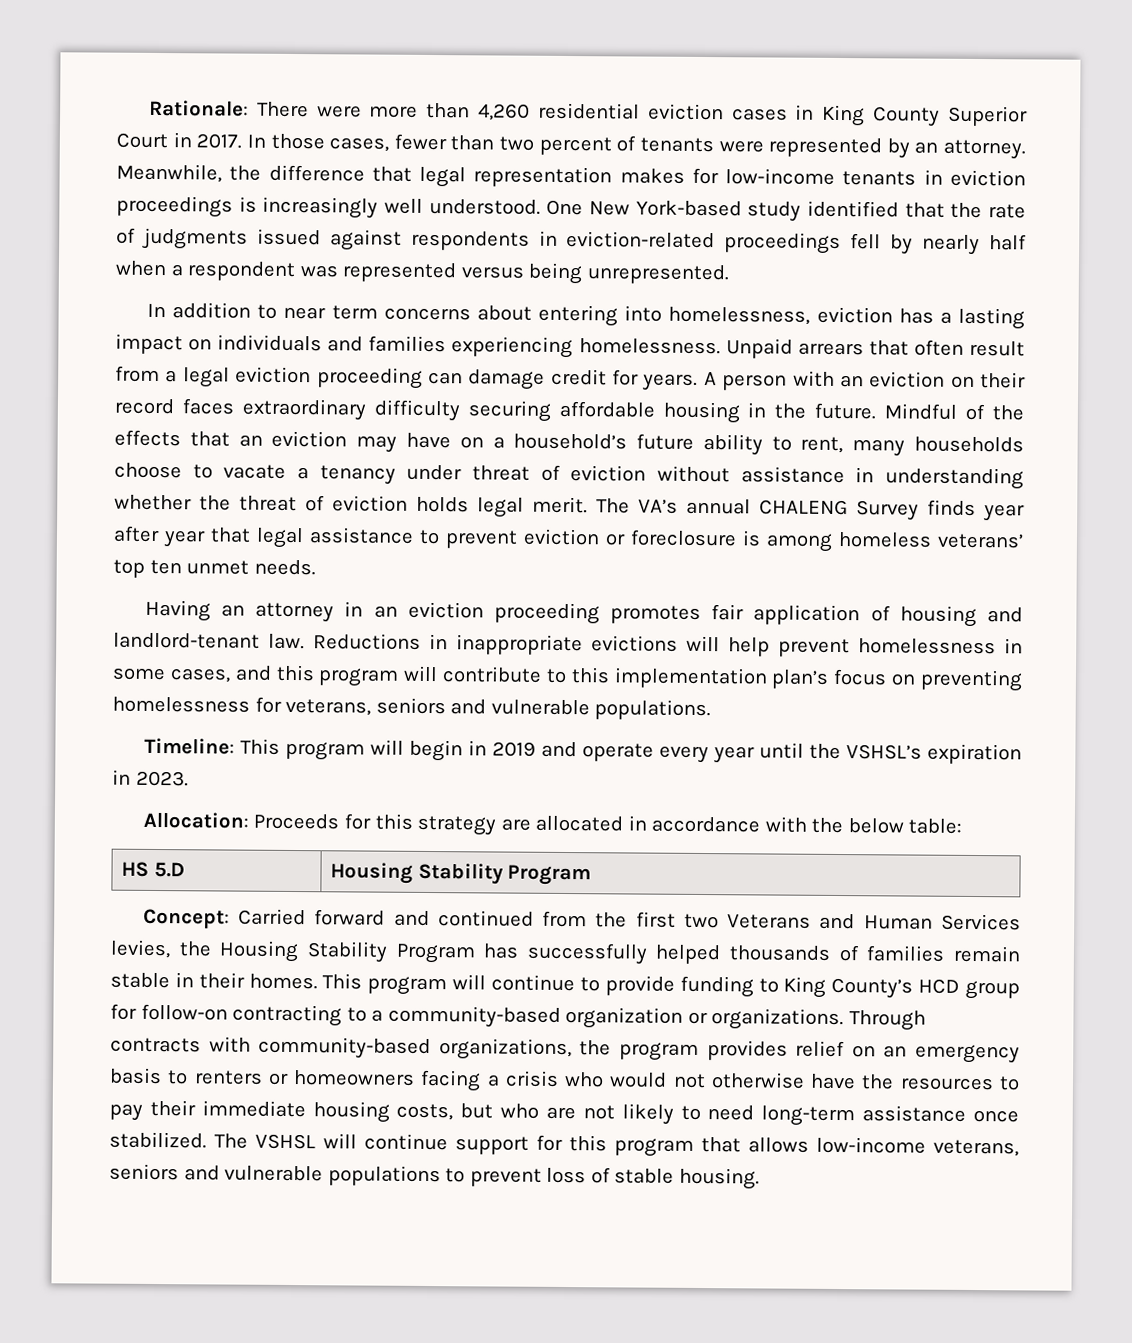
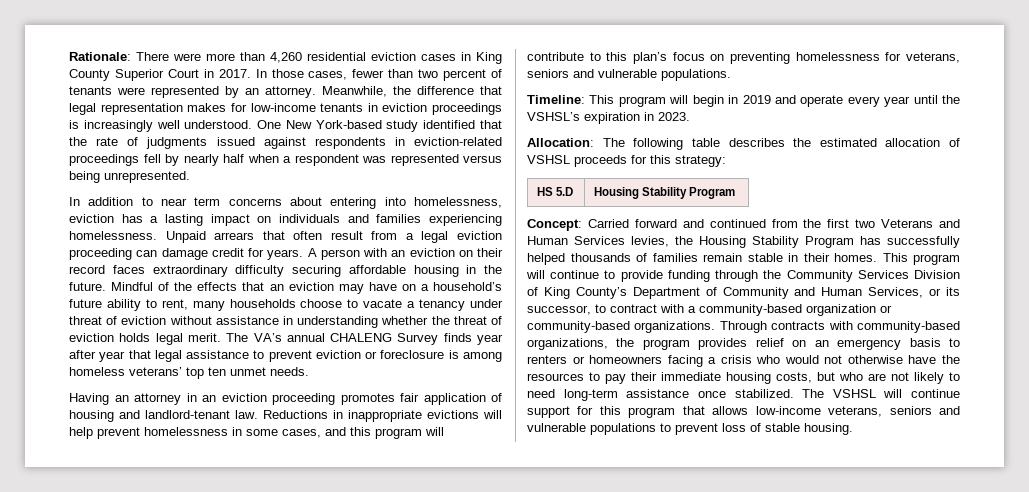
- Reductions in inappropriate evictions will help prevent homelessness in some cases, and this program will contribute to this implementation plan’s focus on preventing homelessness for veterans, seniors and vulnerable populations.
+ Reductions in inappropriate evictions will help prevent homelessness in some cases, and this program will contribute to this plan’s focus on preventing homelessness for veterans, seniors and vulnerable populations.
- Allocation: Proceeds for this strategy are allocated in accordance with the below table:
+ Allocation: The following table describes the estimated allocation of VSHSL proceeds for this strategy:
- This program will continue to provide funding to King County’s HCD group for follow-on contracting to a community-based organization or organizations.
+ This program will continue to provide funding through the Community Services Division of King County’s Department of Community and Human Services, or its successor, to contract with a community-based organization or community-based organizations.

